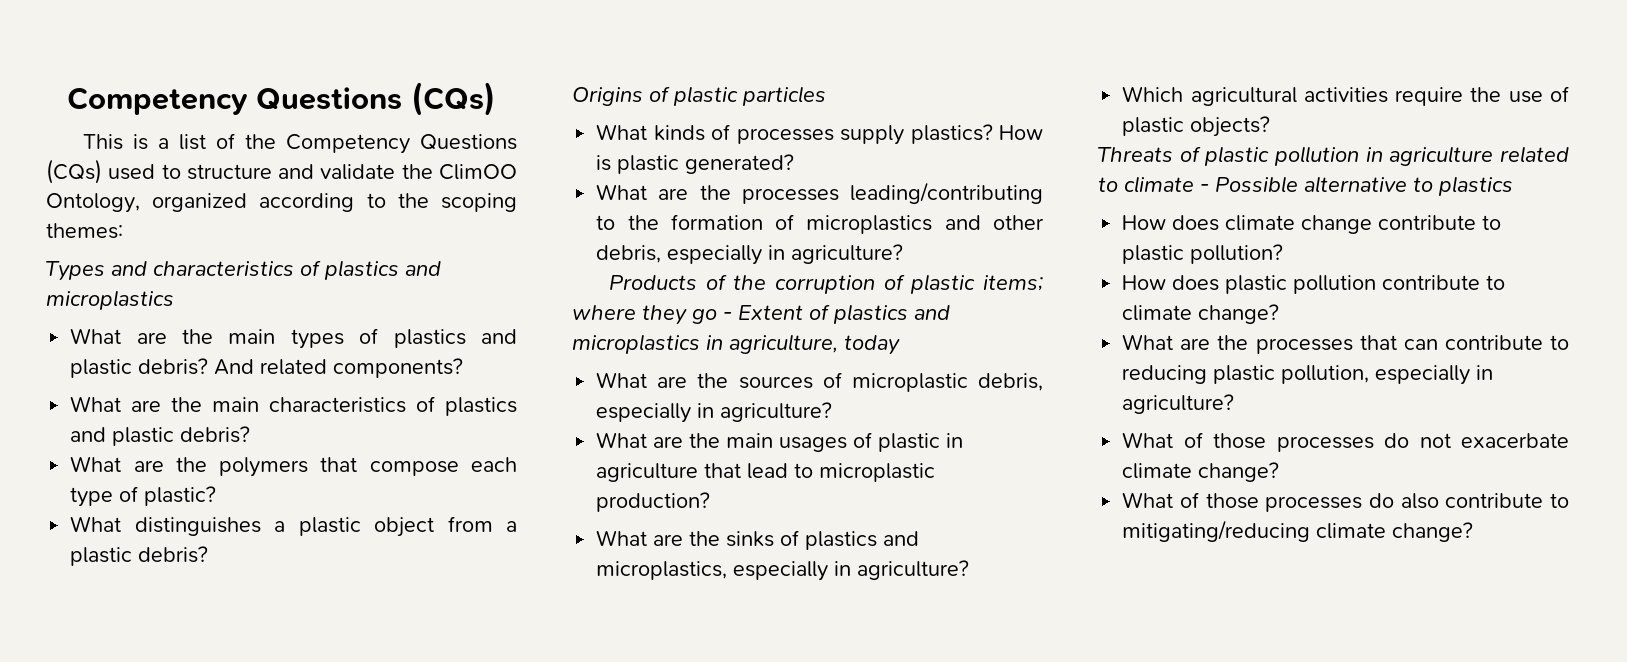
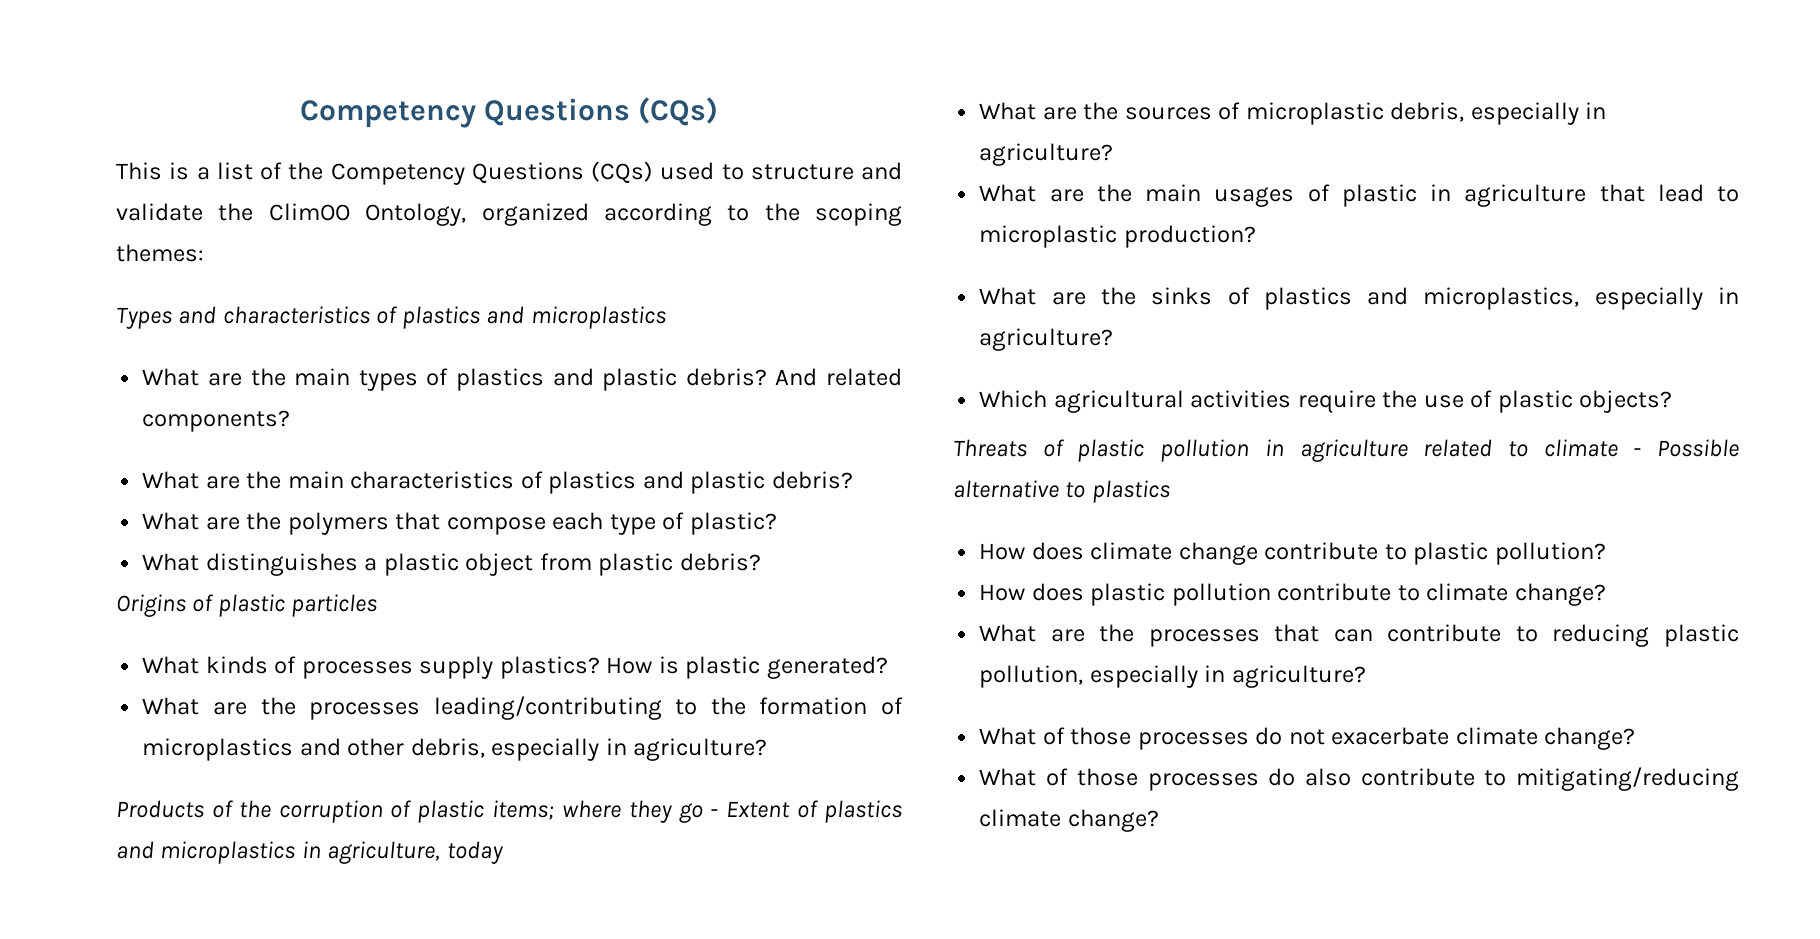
- What distinguishes a plastic object from a plastic debris?
+ What distinguishes a plastic object from plastic debris?

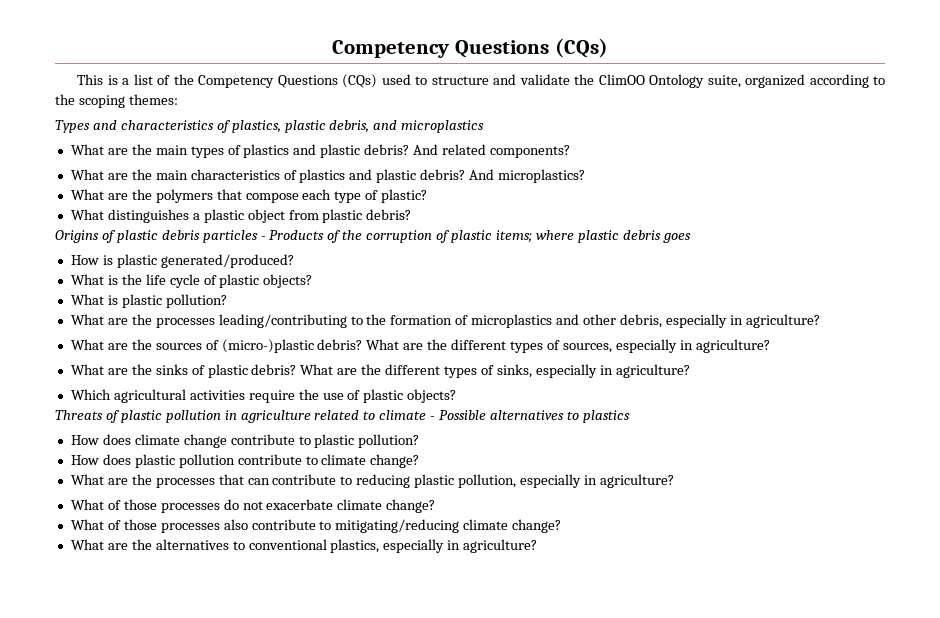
- This is a list of the Competency Questions (CQs) used to structure and validate the ClimOO Ontology, organized according to the scoping themes:
+ This is a list of the Competency Questions (CQs) used to structure and validate the ClimOO Ontology suite, organized according to the scoping themes:
- Types and characteristics of plastics and microplastics
+ Types and characteristics of plastics, plastic debris, and microplastics
+ And microplastics?
- Origins of plastic particles
- What kinds of processes supply plastics? How is plastic generated?
+ Origins of plastic debris particles - Products of the corruption of plastic items; where plastic debris goes
+ How is plastic generated/produced?
+ What is the life cycle of plastic objects?
+ What is plastic pollution?
- Products of the corruption of plastic items; where they go - Extent of plastics and microplastics in agriculture, today
- What are the sources of microplastic debris, especially in agriculture?
- What are the main usages of plastic in agriculture that lead to microplastic production?
- What are the sinks of plastics and microplastics, especially in agriculture?
+ What are the sources of (micro-)plastic debris? What are the different types of sources, especially in agriculture?
+ What are the sinks of plastic debris? What are the different types of sinks, especially in agriculture?
- Threats of plastic pollution in agriculture related to climate - Possible alternative to plastics
+ Threats of plastic pollution in agriculture related to climate - Possible alternatives to plastics
- What of those processes do also contribute to mitigating/reducing climate change?
+ What of those processes also contribute to mitigating/reducing climate change?
+ What are the alternatives to conventional plastics, especially in agriculture?

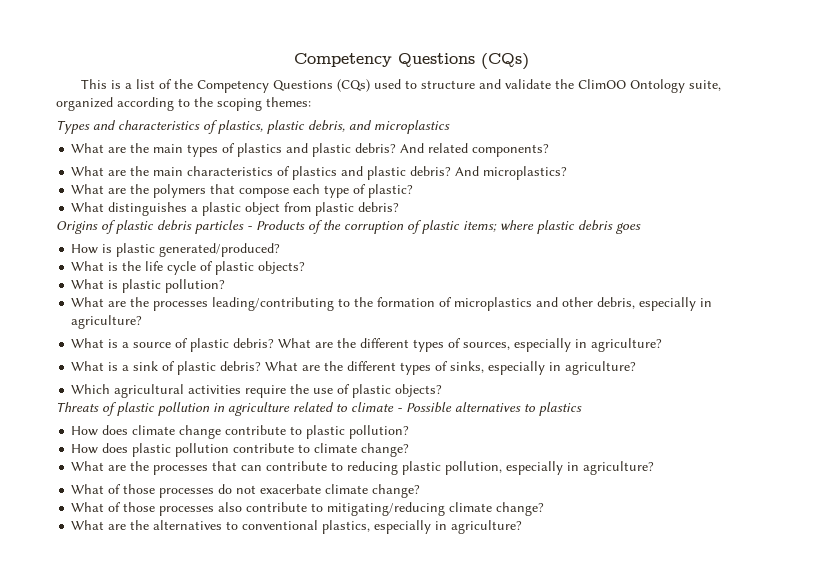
- What are the sources of (micro-)plastic debris?
+ What is a source of plastic debris?
- What are the sinks of plastic debris?
+ What is a sink of plastic debris?

